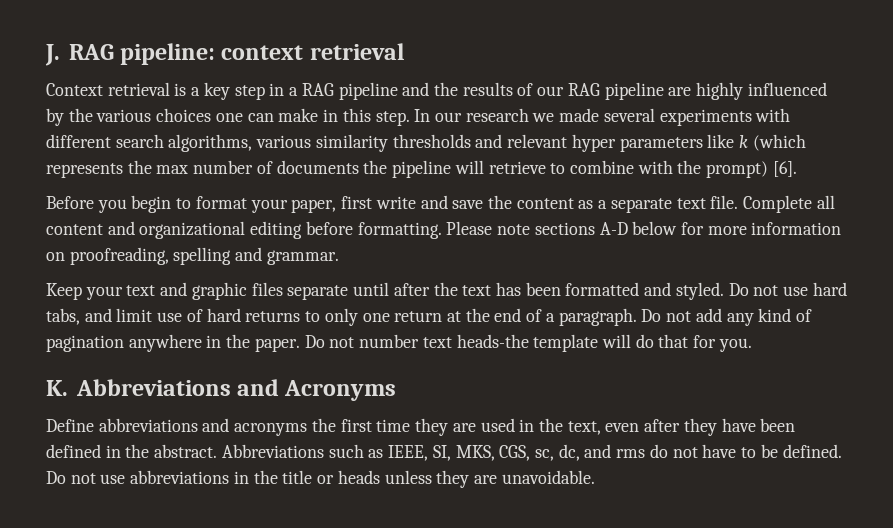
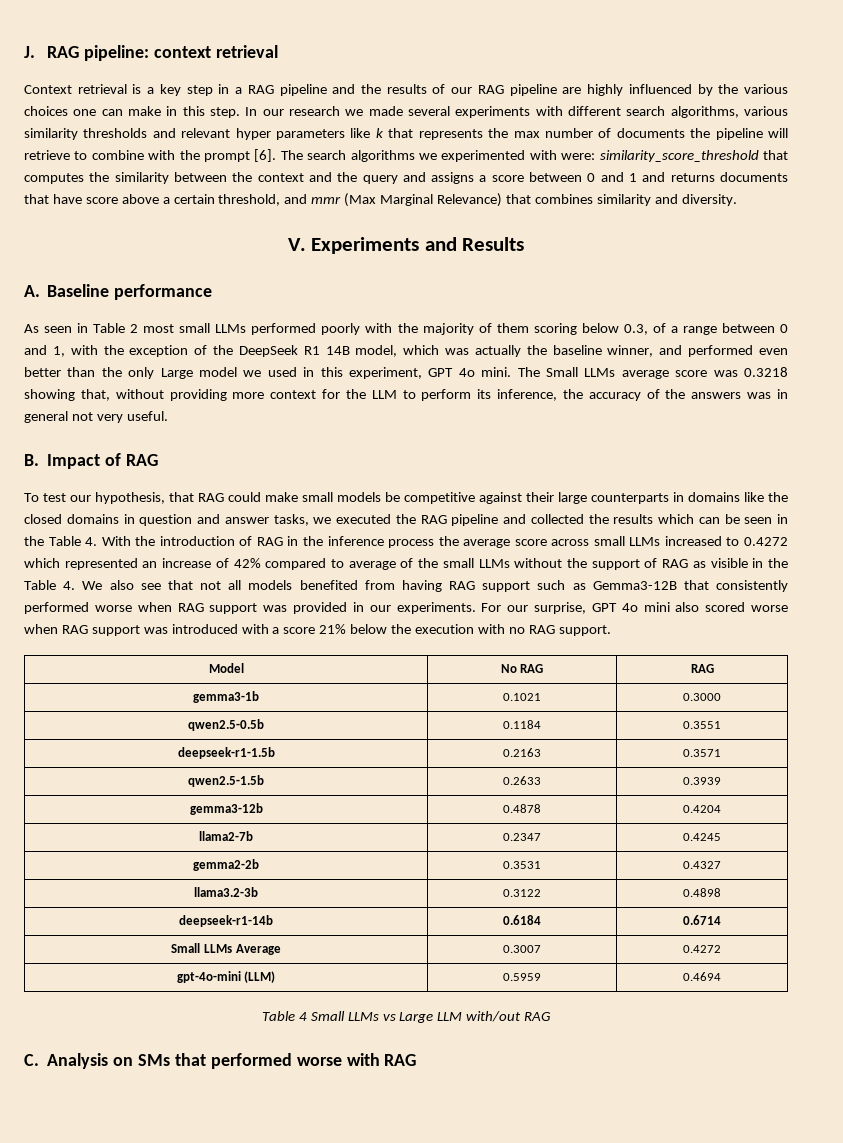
- In our research we made several experiments with different search algorithms, various similarity thresholds and relevant hyper parameters like k (which represents the max number of documents the pipeline will retrieve to combine with the prompt) [6].
- Before you begin to format your paper, first write and save the content as a separate text file. Complete all content and organizational editing before formatting. Please note sections A-D below for more information on proofreading, spelling and grammar.
- Keep your text and graphic files separate until after the text has been formatted and styled. Do not use hard tabs, and limit use of hard returns to only one return at the end of a paragraph. Do not add any kind of pagination anywhere in the paper. Do not number text heads-the template will do that for you.
- K. Abbreviations and Acronyms
- Define abbreviations and acronyms the first time they are used in the text, even after they have been defined in the abstract. Abbreviations such as IEEE, SI, MKS, CGS, sc, dc, and rms do not have to be defined. Do not use abbreviations in the title or heads unless they are unavoidable.
+ In our research we made several experiments with different search algorithms, various similarity thresholds and relevant hyper parameters like k that represents the max number of documents the pipeline will retrieve to combine with the prompt [6]. The search algorithms we experimented with were: similarity_score_threshold that computes the similarity between the context and the query and assigns a score between 0 and 1 and returns documents that have score above a certain threshold, and mmr (Max Marginal Relevance) that combines similarity and diversity.
+ V. Experiments and Results
+ A. Baseline performance
+ As seen in Table 2 most small LLMs performed poorly with the majority of them scoring below 0.3, of a range between 0 and 1, with the exception of the DeepSeek R1 14B model, which was actually the baseline winner, and performed even better than the only Large model we used in this experiment, GPT 4o mini. The Small LLMs average score was 0.3218 showing that, without providing more context for the LLM to perform its inference, the accuracy of the answers was in general not very useful.
+ B. Impact of RAG
+ To test our hypothesis, that RAG could make small models be competitive against their large counterparts in domains like the closed domains in question and answer tasks, we executed the RAG pipeline and collected the results which can be seen in the Table 4. With the introduction of RAG in the inference process the average score across small LLMs increased to 0.4272 which represented an increase of 42% compared to average of the small LLMs without the support of RAG as visible in the Table 4. We also see that not all models benefited from having RAG support such as Gemma3-12B that consistently performed worse when RAG support was provided in our experiments. For our surprise, GPT 4o mini also scored worse when RAG support was introduced with a score 21% below the execution with no RAG support.
+ Model | No RAG | RAG
+ gemma3-1b | 0.1021 | 0.3000
+ qwen2.5-0.5b | 0.1184 | 0.3551
+ deepseek-r1-1.5b | 0.2163 | 0.3571
+ qwen2.5-1.5b | 0.2633 | 0.3939
+ gemma3-12b | 0.4878 | 0.4204
+ llama2-7b | 0.2347 | 0.4245
+ gemma2-2b | 0.3531 | 0.4327
+ llama3.2-3b | 0.3122 | 0.4898
+ deepseek-r1-14b | 0.6184 | 0.6714
+ Small LLMs Average | 0.3007 | 0.4272
+ gpt-4o-mini (LLM) | 0.5959 | 0.4694
+ Table 4 Small LLMs vs Large LLM with/out RAG
+ C. Analysis on SMs that performed worse with RAG

